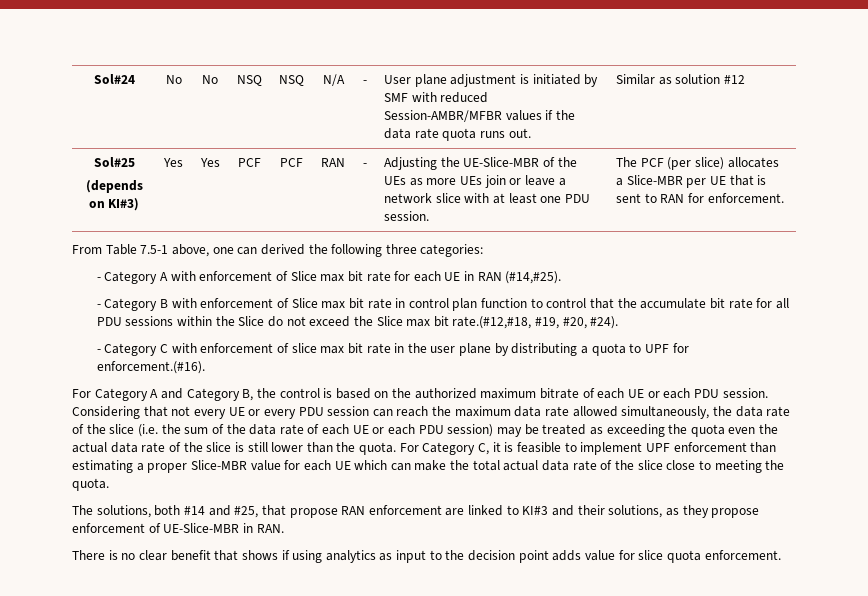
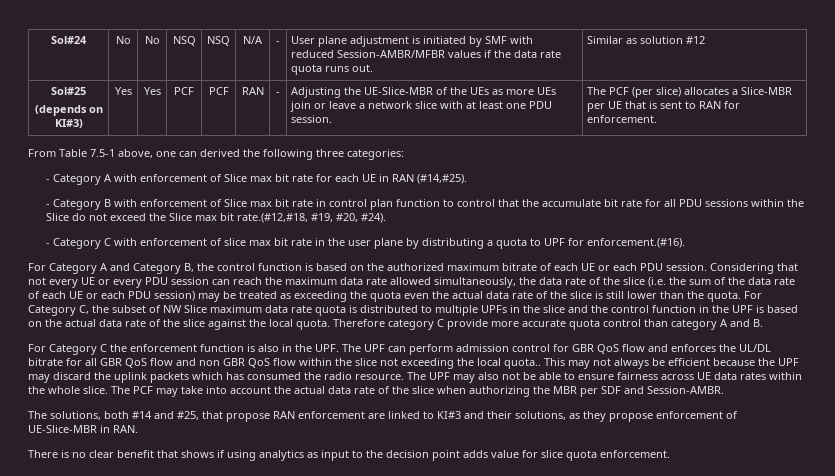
- For Category A and Category B, the control is based on the authorized maximum bitrate of each UE or each PDU session.
+ For Category A and Category B, the control function is based on the authorized maximum bitrate of each UE or each PDU session.
- For Category C, it is feasible to implement UPF enforcement than estimating a proper Slice-MBR value for each UE which can make the total actual data rate of the slice close to meeting the quota.
+ For Category C, the subset of NW Slice maximum data rate quota is distributed to multiple UPFs in the slice and the control function in the UPF is based on the actual data rate of the slice against the local quota. Therefore category C provide more accurate quota control than category A and B.
+ For Category C the enforcement function is also in the UPF. The UPF can perform admission control for GBR QoS flow and enforces the UL/DL bitrate for all GBR QoS flow and non GBR QoS flow within the slice not exceeding the local quota.. This may not always be efficient because the UPF may discard the uplink packets which has consumed the radio resource. The UPF may also not be able to ensure fairness across UE data rates within the whole slice. The PCF may take into account the actual data rate of the slice when authorizing the MBR per SDF and Session-AMBR.

